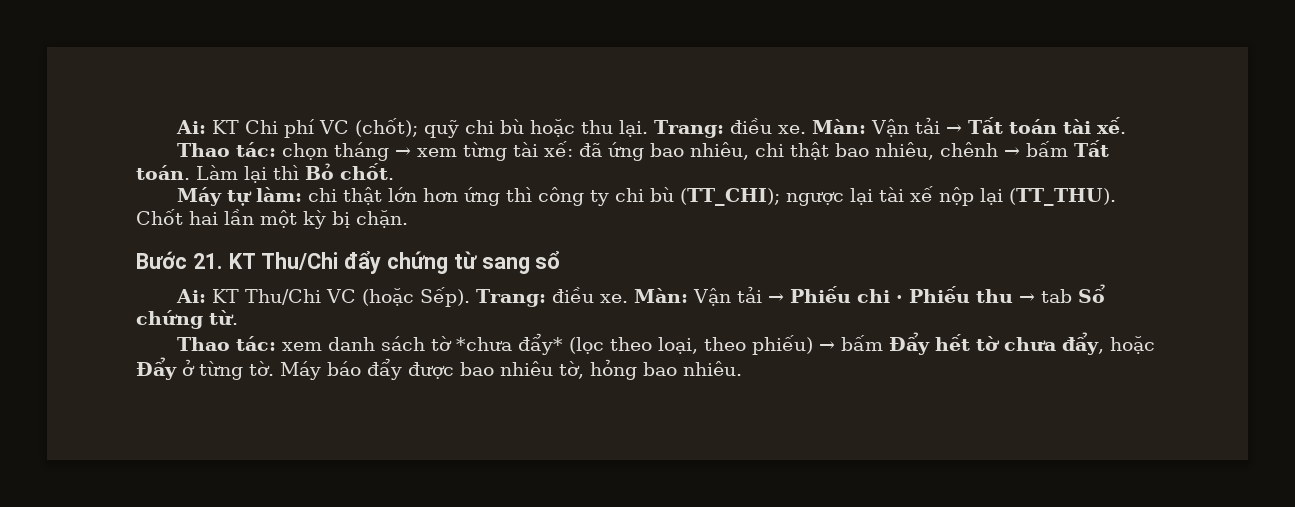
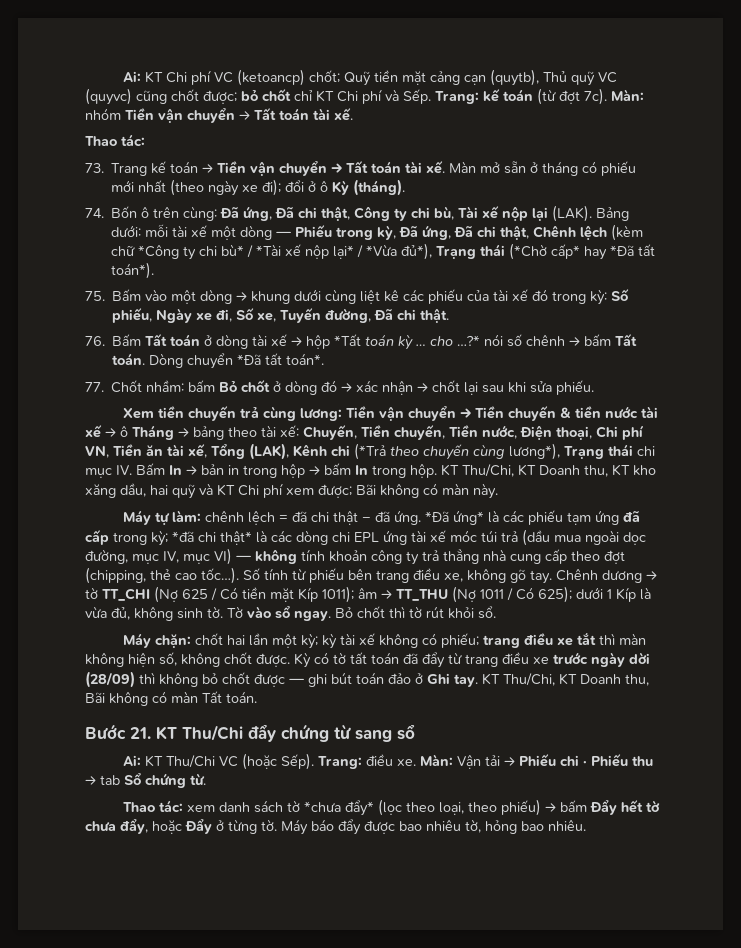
- Ai: KT Chi phí VC (chốt); quỹ chi bù hoặc thu lại. Trang: điều xe. Màn: Vận tải → Tất toán tài xế.
- Thao tác: chọn tháng → xem từng tài xế: đã ứng bao nhiêu, chi thật bao nhiêu, chênh → bấm Tất toán.
+ Ai: KT Chi phí VC (ketoancp) chốt; Quỹ tiền mặt cảng cạn (quytb), Thủ quỹ VC (quyvc) cũng chốt được; bỏ chốt chỉ KT Chi phí và Sếp. Trang: kế toán (từ đợt 7c). Màn: nhóm Tiền vận chuyển → Tất toán tài xế.
+ Thao tác:
+ 73. Trang kế toán → Tiền vận chuyển → Tất toán tài xế. Màn mở sẵn ở tháng có phiếu mới nhất (theo ngày xe đi); đổi ở ô Kỳ (tháng).
+ 74. Bốn ô trên cùng: Đã ứng, Đã chi thật, Công ty chi bù, Tài xế nộp lại (LAK). Bảng dưới: mỗi tài xế một dòng — Phiếu trong kỳ, Đã ứng, Đã chi thật, Chênh lệch (kèm chữ *Công ty chi bù* / *Tài xế nộp lại* / *Vừa đủ*), Trạng thái (*Chờ cấp* hay *Đã tất toán*).
+ 75. Bấm vào một dòng → khung dưới cùng liệt kê các phiếu của tài xế đó trong kỳ: Số phiếu, Ngày xe đi, Số xe, Tuyến đường, Đã chi thật.
+ 76. Bấm Tất toán ở dòng tài xế → hộp *Tất toán kỳ … cho …?* nói số chênh → bấm Tất toán.
- Làm lại thì Bỏ chốt.
- Máy tự làm: chi thật lớn hơn ứng thì công ty chi bù (TT_CHI); ngược lại tài xế nộp lại (TT_THU). Chốt hai lần một kỳ bị chặn.
+ Dòng chuyển *Đã tất toán*.
+ 77. Chốt nhầm: bấm Bỏ chốt ở dòng đó → xác nhận → chốt lại sau khi sửa phiếu.
+ Xem tiền chuyến trả cùng lương: Tiền vận chuyển → Tiền chuyến & tiền nước tài xế → ô Tháng → bảng theo tài xế: Chuyến, Tiền chuyến, Tiền nước, Điện thoại, Chi phí VN, Tiền ăn tài xế, Tổng (LAK), Kênh chi (*Trả theo chuyến cùng lương*), Trạng thái chi mục IV. Bấm In → bản in trong hộp → bấm In trong hộp. KT Thu/Chi, KT Doanh thu, KT kho xăng dầu, hai quỹ và KT Chi phí xem được; Bãi không có màn này.
+ Máy tự làm: chênh lệch = đã chi thật − đã ứng. *Đã ứng* là các phiếu tạm ứng đã cấp trong kỳ; *đã chi thật* là các dòng chi EPL ứng tài xế móc túi trả (dầu mua ngoài dọc đường, mục IV, mục VI) — không tính khoản công ty trả thẳng nhà cung cấp theo đợt (chipping, thẻ cao tốc…). Số tính từ phiếu bên trang điều xe, không gõ tay. Chênh dương → tờ TT_CHI (Nợ 625 / Có tiền mặt Kíp 1011); âm → TT_THU (Nợ 1011 / Có 625); dưới 1 Kíp là vừa đủ, không sinh tờ. Tờ vào sổ ngay. Bỏ chốt thì tờ rút khỏi sổ.
+ Máy chặn: chốt hai lần một kỳ; kỳ tài xế không có phiếu; trang điều xe tắt thì màn không hiện số, không chốt được. Kỳ có tờ tất toán đã đẩy từ trang điều xe trước ngày dời (28/09) thì không bỏ chốt được — ghi bút toán đảo ở Ghi tay. KT Thu/Chi, KT Doanh thu, Bãi không có màn Tất toán.

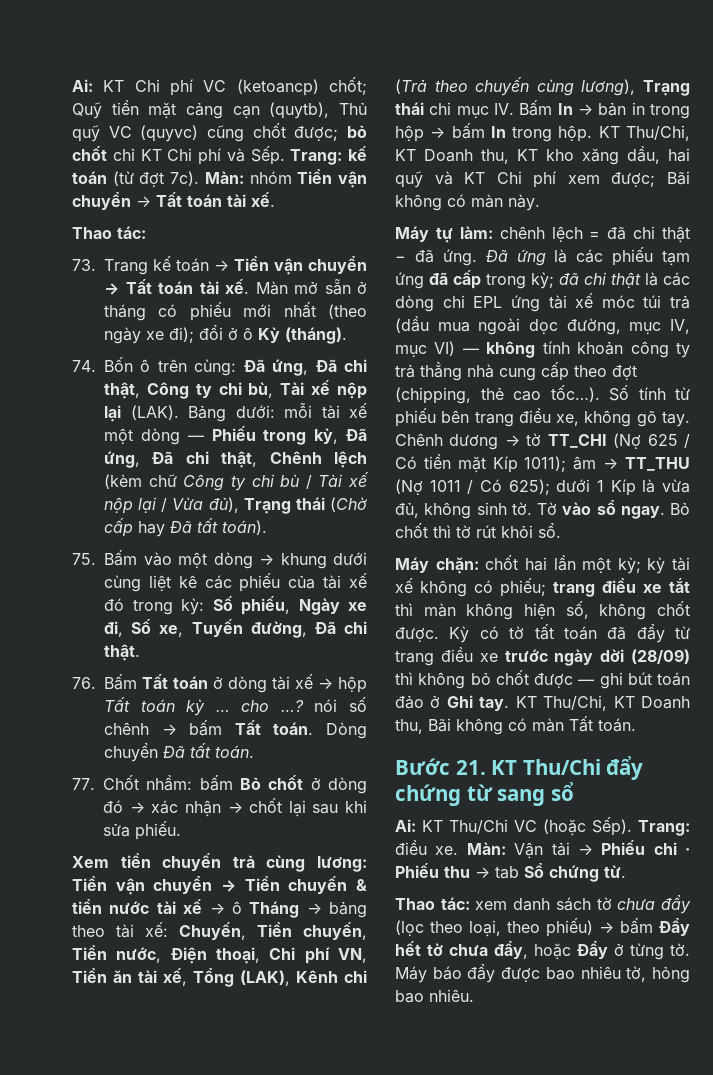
- Bảng dưới: mỗi tài xế một dòng — Phiếu trong kỳ, Đã ứng, Đã chi thật, Chênh lệch (kèm chữ *Công ty chi bù* / *Tài xế nộp lại* / *Vừa đủ*), Trạng thái (*Chờ cấp* hay *Đã tất toán*).
+ Bảng dưới: mỗi tài xế một dòng — Phiếu trong kỳ, Đã ứng, Đã chi thật, Chênh lệch (kèm chữ Công ty chi bù / Tài xế nộp lại / Vừa đủ), Trạng thái (Chờ cấp hay Đã tất toán).
- 76. Bấm Tất toán ở dòng tài xế → hộp *Tất toán kỳ … cho …?* nói số chênh → bấm Tất toán.
+ 76. Bấm Tất toán ở dòng tài xế → hộp Tất toán kỳ … cho …? nói số chênh → bấm Tất toán.
- Dòng chuyển *Đã tất toán*.
+ Dòng chuyển Đã tất toán.
- Chuyến, Tiền chuyến, Tiền nước, Điện thoại, Chi phí VN, Tiền ăn tài xế, Tổng (LAK), Kênh chi (*Trả theo chuyến cùng lương*), Trạng thái chi mục IV. Bấm In → bản in trong hộp → bấm In trong hộp.
+ Chuyến, Tiền chuyến, Tiền nước, Điện thoại, Chi phí VN, Tiền ăn tài xế, Tổng (LAK), Kênh chi (Trả theo chuyến cùng lương), Trạng thái chi mục IV. Bấm In → bản in trong hộp → bấm In trong hộp.
- *Đã ứng* là các phiếu tạm ứng đã cấp trong kỳ; *đã chi thật* là các dòng chi EPL ứng tài xế móc túi trả (dầu mua ngoài dọc đường, mục IV, mục VI) — không tính khoản công ty trả thẳng nhà cung cấp theo đợt (chipping, thẻ cao tốc…).
+ Đã ứng là các phiếu tạm ứng đã cấp trong kỳ; đã chi thật là các dòng chi EPL ứng tài xế móc túi trả (dầu mua ngoài dọc đường, mục IV, mục VI) — không tính khoản công ty trả thẳng nhà cung cấp theo đợt (chipping, thẻ cao tốc…).
- Thao tác: xem danh sách tờ *chưa đẩy* (lọc theo loại, theo phiếu) → bấm Đẩy hết tờ chưa đẩy, hoặc Đẩy ở từng tờ.
+ Thao tác: xem danh sách tờ chưa đẩy (lọc theo loại, theo phiếu) → bấm Đẩy hết tờ chưa đẩy, hoặc Đẩy ở từng tờ.

